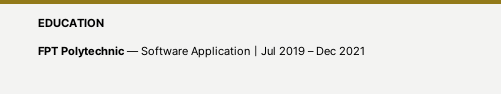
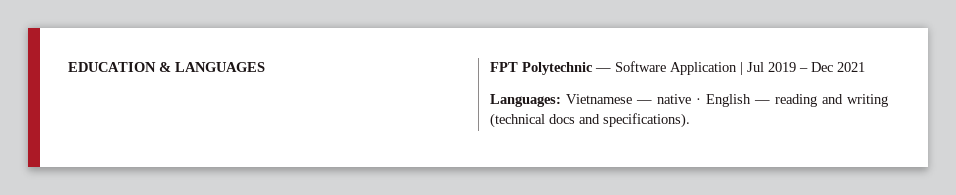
- EDUCATION
+ EDUCATION & LANGUAGES
+ Languages: Vietnamese — native · English — reading and writing (technical docs and specifications).

